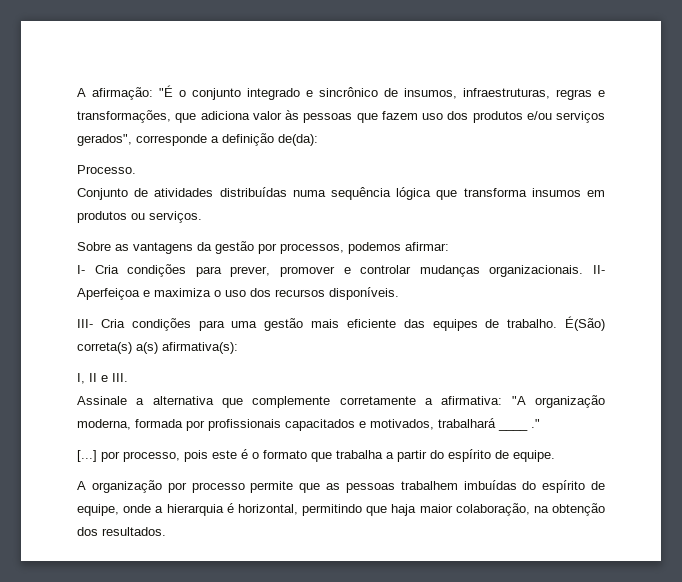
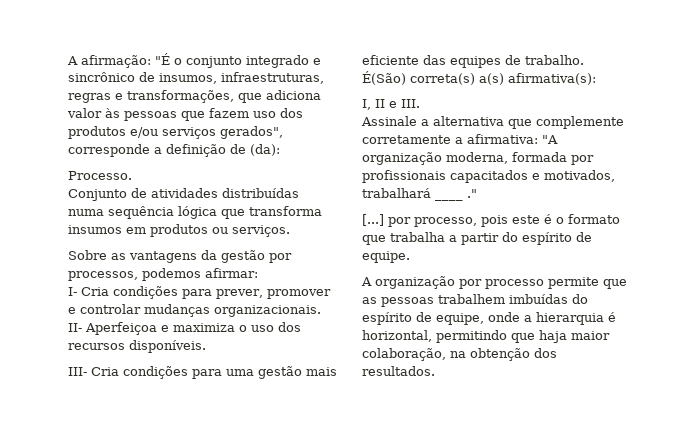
- A afirmação: "É o conjunto integrado e sincrônico de insumos, infraestruturas, regras e transformações, que adiciona valor às pessoas que fazem uso dos produtos e/ou serviços gerados", corresponde a definição de(da):
+ A afirmação: "É o conjunto integrado e sincrônico de insumos, infraestruturas, regras e transformações, que adiciona valor às pessoas que fazem uso dos produtos e/ou serviços gerados", corresponde a definição de (da):

